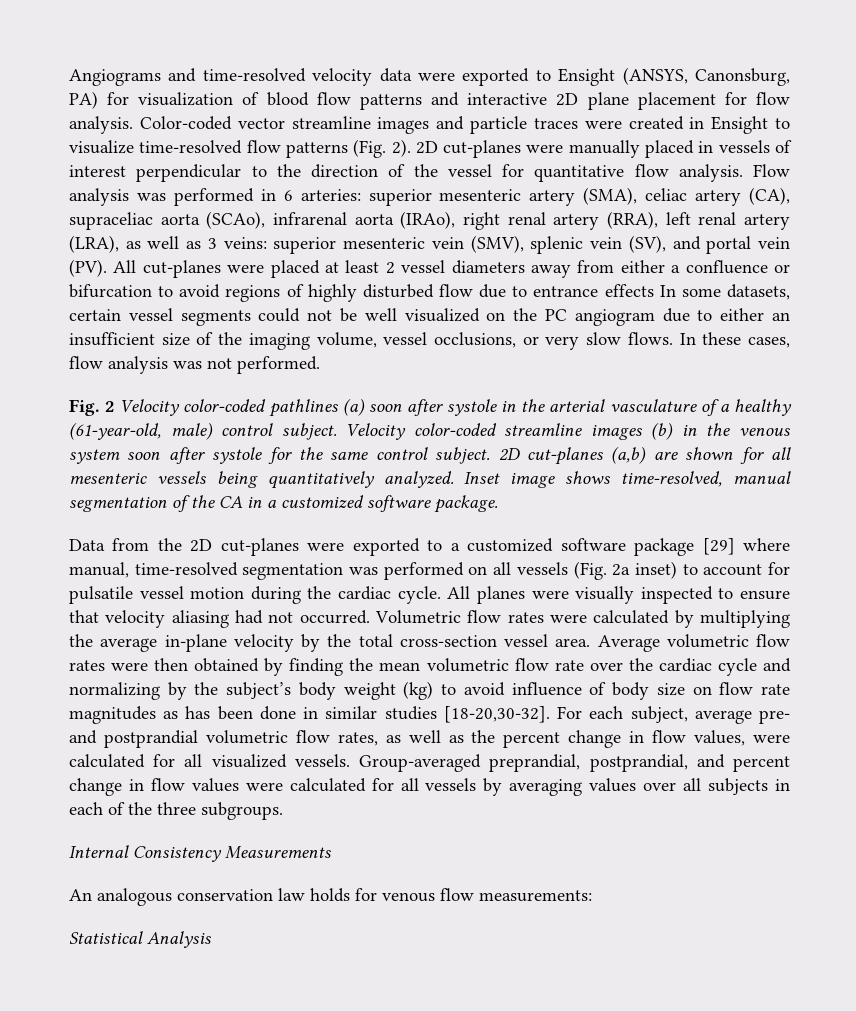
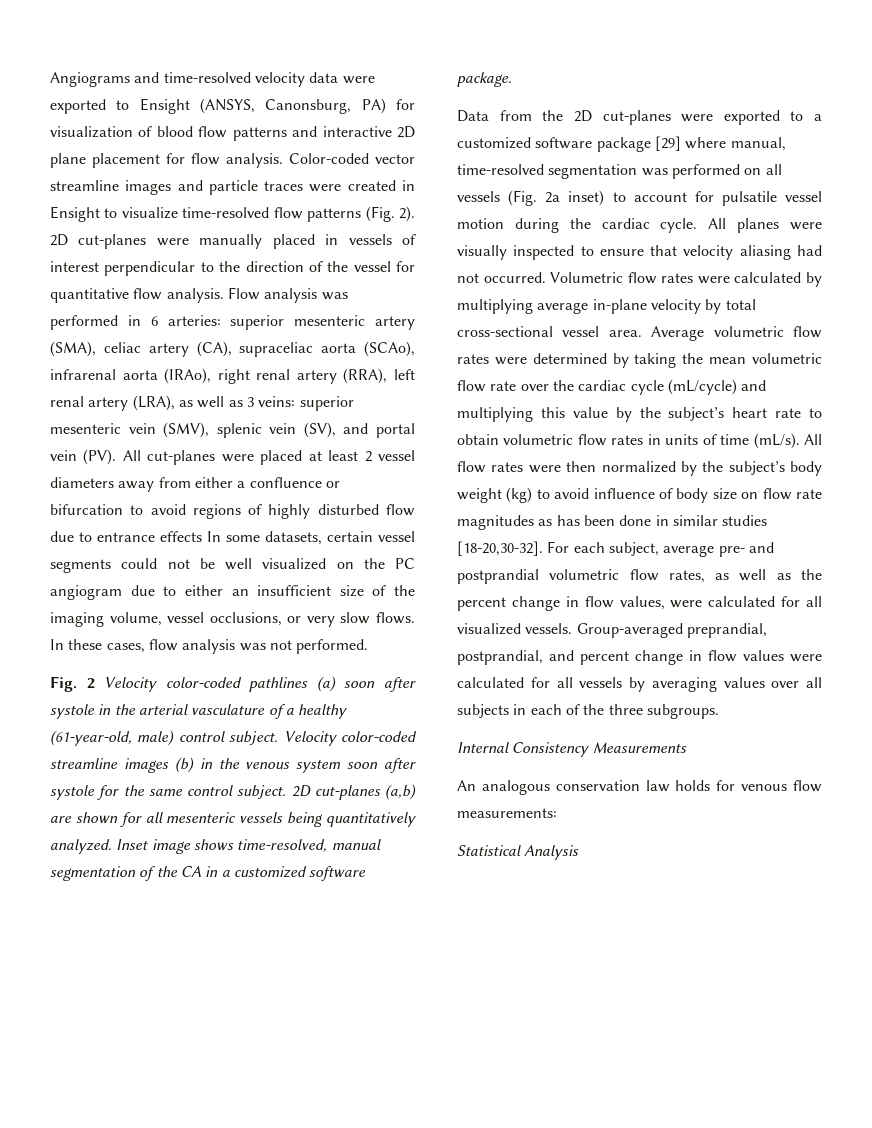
- Volumetric flow rates were calculated by multiplying the average in-plane velocity by the total cross-section vessel area.
+ Volumetric flow rates were calculated by multiplying average in-plane velocity by total cross-sectional vessel area.
- Average volumetric flow rates were then obtained by finding the mean volumetric flow rate over the cardiac cycle and normalizing by the subject’s body weight (kg) to avoid influence of body size on flow rate magnitudes as has been done in similar studies [18-20,30-32].
+ Average volumetric flow rates were determined by taking the mean volumetric flow rate over the cardiac cycle (mL/cycle) and multiplying this value by the subject’s heart rate to obtain volumetric flow rates in units of time (mL/s). All flow rates were then normalized by the subject’s body weight (kg) to avoid influence of body size on flow rate magnitudes as has been done in similar studies [18-20,30-32].

